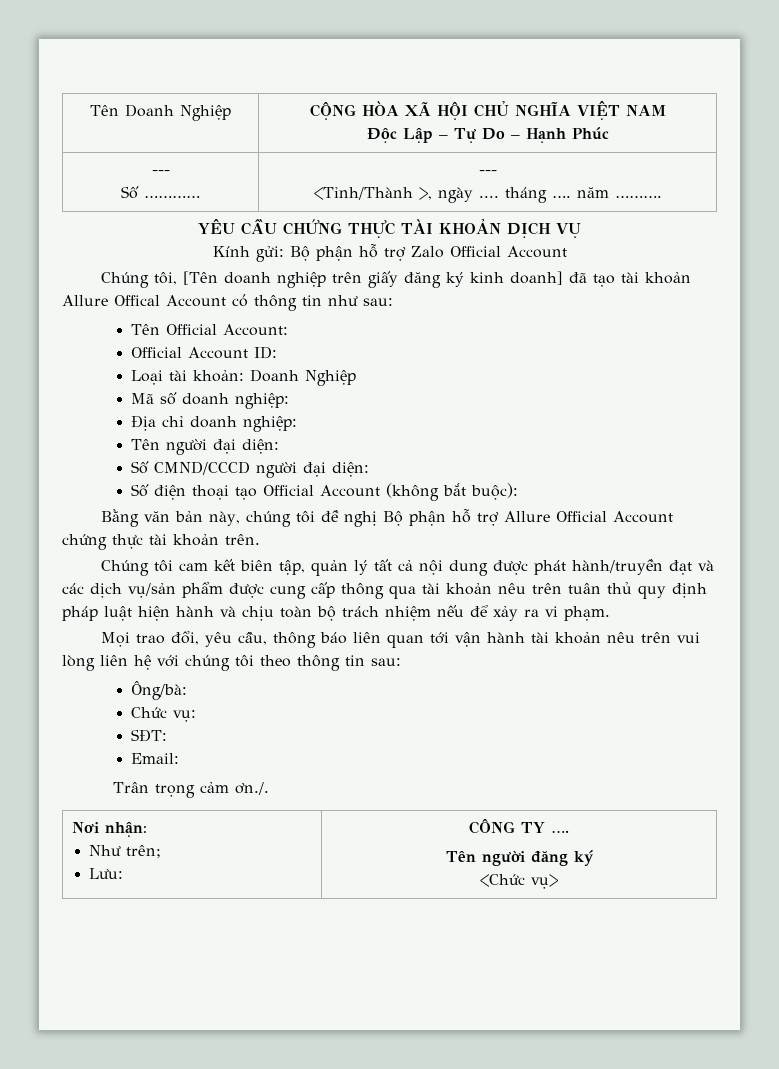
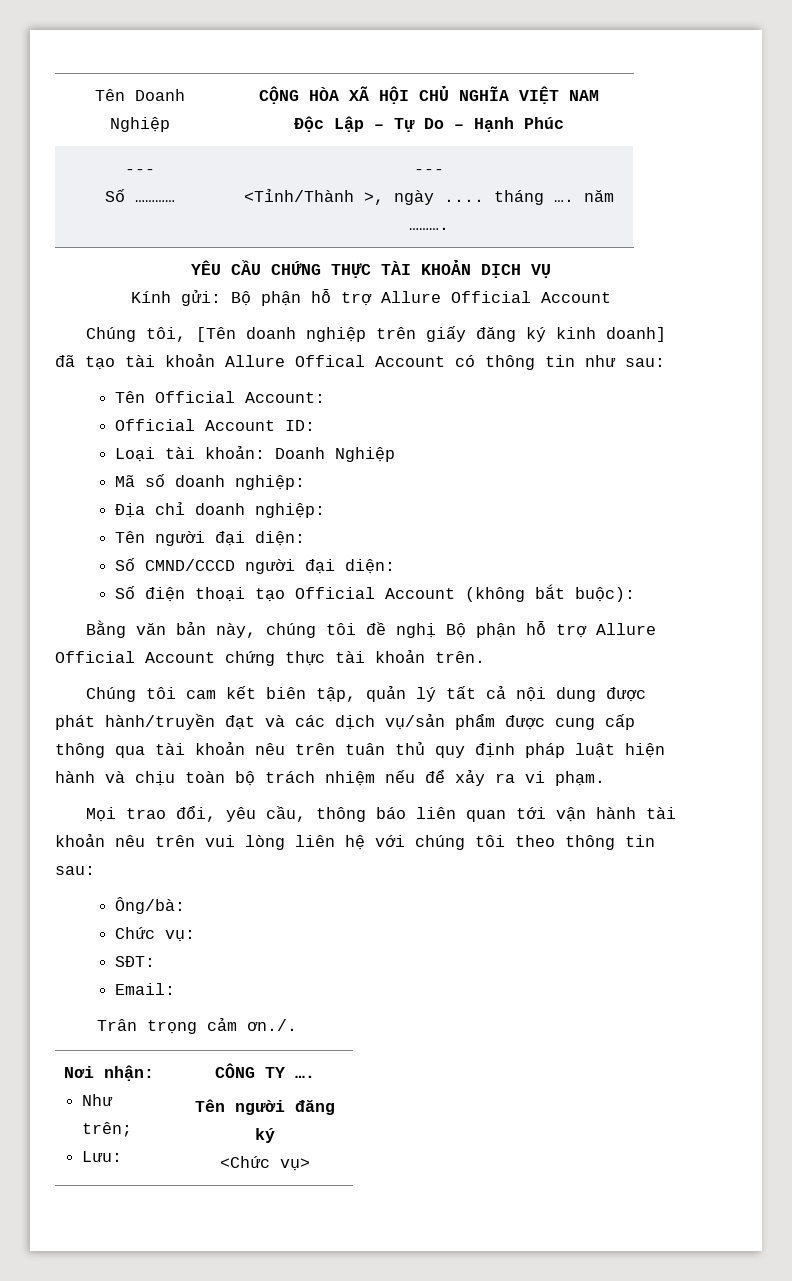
- Kính gửi: Bộ phận hỗ trợ Zalo Official Account
+ Kính gửi: Bộ phận hỗ trợ Allure Official Account

